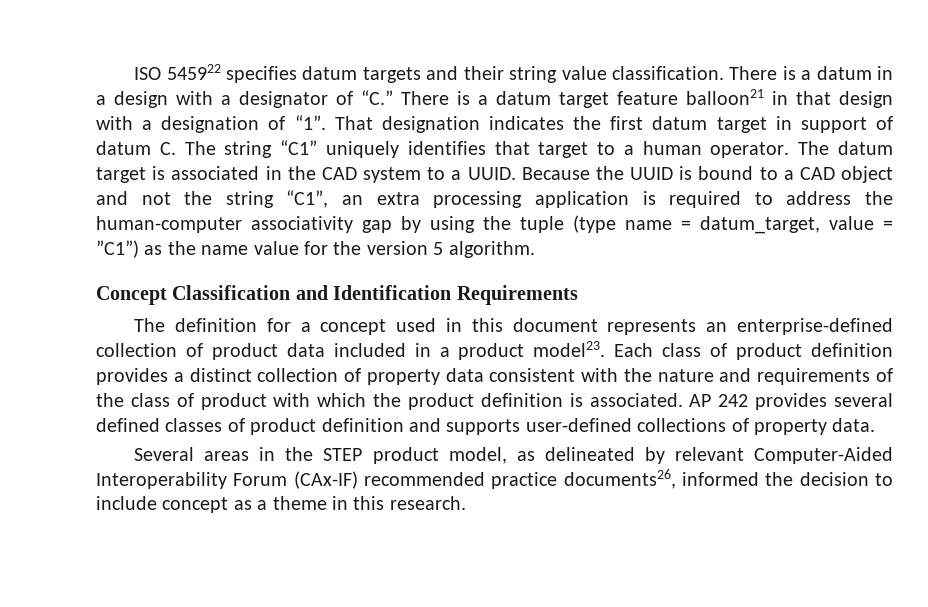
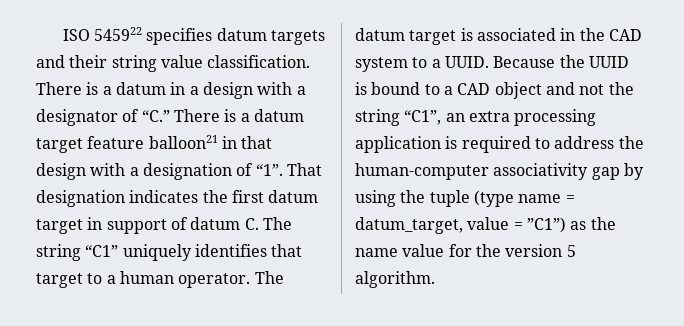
- Concept Classification and Identification Requirements
- The definition for a concept used in this document represents an enterprise-defined collection of product data included in a product model23. Each class of product definition provides a distinct collection of property data consistent with the nature and requirements of the class of product with which the product definition is associated. AP 242 provides several defined classes of product definition and supports user-defined collections of property data.
- Several areas in the STEP product model, as delineated by relevant Computer-Aided Interoperability Forum (CAx-IF) recommended practice documents26, informed the decision to include concept as a theme in this research.

